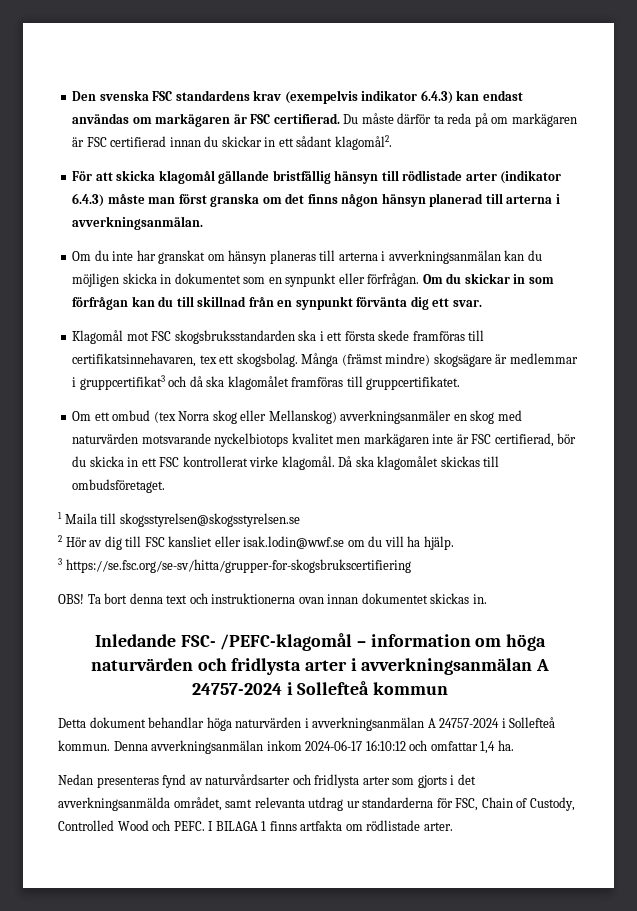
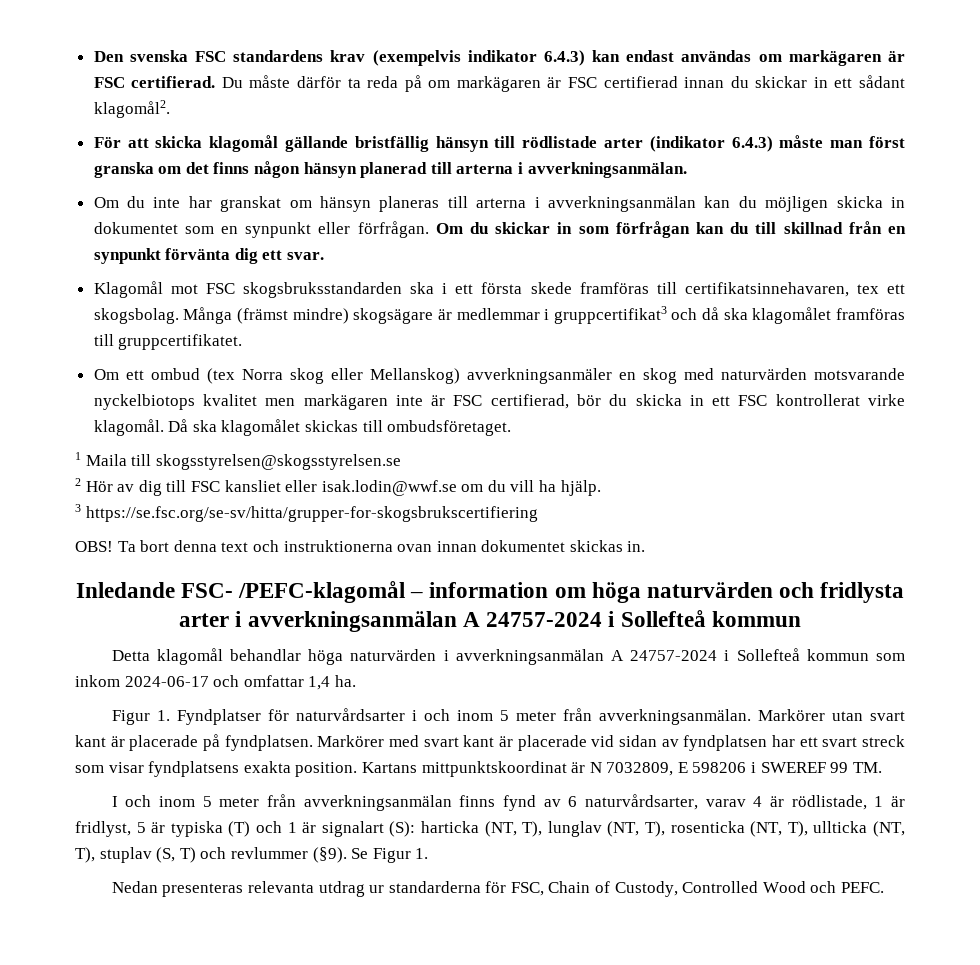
- Detta dokument behandlar höga naturvärden i avverkningsanmälan A 24757-2024 i Sollefteå kommun. Denna avverkningsanmälan inkom 2024-06-17 16:10:12 och omfattar 1,4 ha.
+ Detta klagomål behandlar höga naturvärden i avverkningsanmälan A 24757-2024 i Sollefteå kommun som inkom 2024-06-17 och omfattar 1,4 ha.
- Nedan presenteras fynd av naturvårdsarter och fridlysta arter som gjorts i det avverkningsanmälda området, samt relevanta utdrag ur standarderna för FSC, Chain of Custody, Controlled Wood och PEFC. I BILAGA 1 finns artfakta om rödlistade arter.
+ Figur 1. Fyndplatser för naturvårdsarter i och inom 5 meter från avverkningsanmälan. Markörer utan svart kant är placerade på fyndplatsen. Markörer med svart kant är placerade vid sidan av fyndplatsen har ett svart streck som visar fyndplatsens exakta position. Kartans mittpunktskoordinat är N 7032809, E 598206 i SWEREF 99 TM.
+ I och inom 5 meter från avverkningsanmälan finns fynd av 6 naturvårdsarter, varav 4 är rödlistade, 1 är fridlyst, 5 är typiska (T) och 1 är signalart (S): harticka (NT, T), lunglav (NT, T), rosenticka (NT, T), ullticka (NT, T), stuplav (S, T) och revlummer (§9). Se Figur 1.
+ Nedan presenteras relevanta utdrag ur standarderna för FSC, Chain of Custody, Controlled Wood och PEFC.

